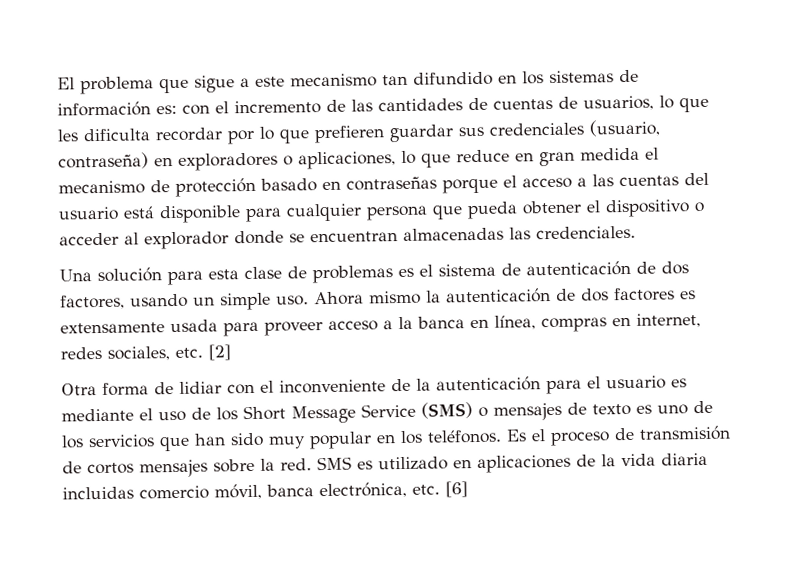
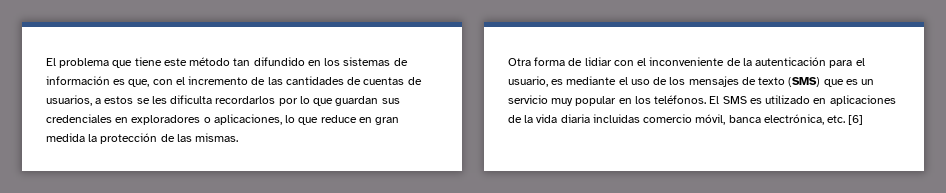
- El problema que sigue a este mecanismo tan difundido en los sistemas de información es: con el incremento de las cantidades de cuentas de usuarios, lo que les dificulta recordar por lo que prefieren guardar sus credenciales (usuario, contraseña) en exploradores o aplicaciones, lo que reduce en gran medida el mecanismo de protección basado en contraseñas porque el acceso a las cuentas del usuario está disponible para cualquier persona que pueda obtener el dispositivo o acceder al explorador donde se encuentran almacenadas las credenciales.
- Una solución para esta clase de problemas es el sistema de autenticación de dos factores, usando un simple uso. Ahora mismo la autenticación de dos factores es extensamente usada para proveer acceso a la banca en línea, compras en internet, redes sociales, etc. [2]
+ El problema que tiene este método tan difundido en los sistemas de información es que, con el incremento de las cantidades de cuentas de usuarios, a estos se les dificulta recordarlos por lo que guardan sus credenciales en exploradores o aplicaciones, lo que reduce en gran medida la protección de las mismas.
- Otra forma de lidiar con el inconveniente de la autenticación para el usuario es mediante el uso de los Short Message Service (SMS) o mensajes de texto es uno de los servicios que han sido muy popular en los teléfonos.
+ Otra forma de lidiar con el inconveniente de la autenticación para el usuario, es mediante el uso de los mensajes de texto (SMS) que es un servicio muy popular en los teléfonos.
- Es el proceso de transmisión de cortos mensajes sobre la red. SMS es utilizado en aplicaciones de la vida diaria incluidas comercio móvil, banca electrónica, etc. [6]
+ El SMS es utilizado en aplicaciones de la vida diaria incluidas comercio móvil, banca electrónica, etc. [6]

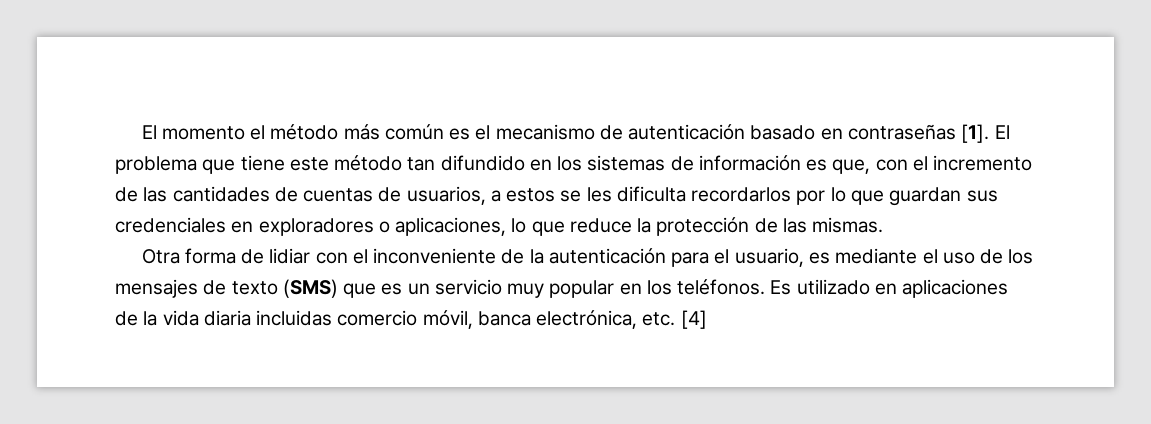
- El problema que tiene este método tan difundido en los sistemas de información es que, con el incremento de las cantidades de cuentas de usuarios, a estos se les dificulta recordarlos por lo que guardan sus credenciales en exploradores o aplicaciones, lo que reduce en gran medida la protección de las mismas.
+ El momento el método más común es el mecanismo de autenticación basado en contraseñas [1]. El problema que tiene este método tan difundido en los sistemas de información es que, con el incremento de las cantidades de cuentas de usuarios, a estos se les dificulta recordarlos por lo que guardan sus credenciales en exploradores o aplicaciones, lo que reduce la protección de las mismas.
- El SMS es utilizado en aplicaciones de la vida diaria incluidas comercio móvil, banca electrónica, etc. [6]
+ Es utilizado en aplicaciones de la vida diaria incluidas comercio móvil, banca electrónica, etc. [4]

